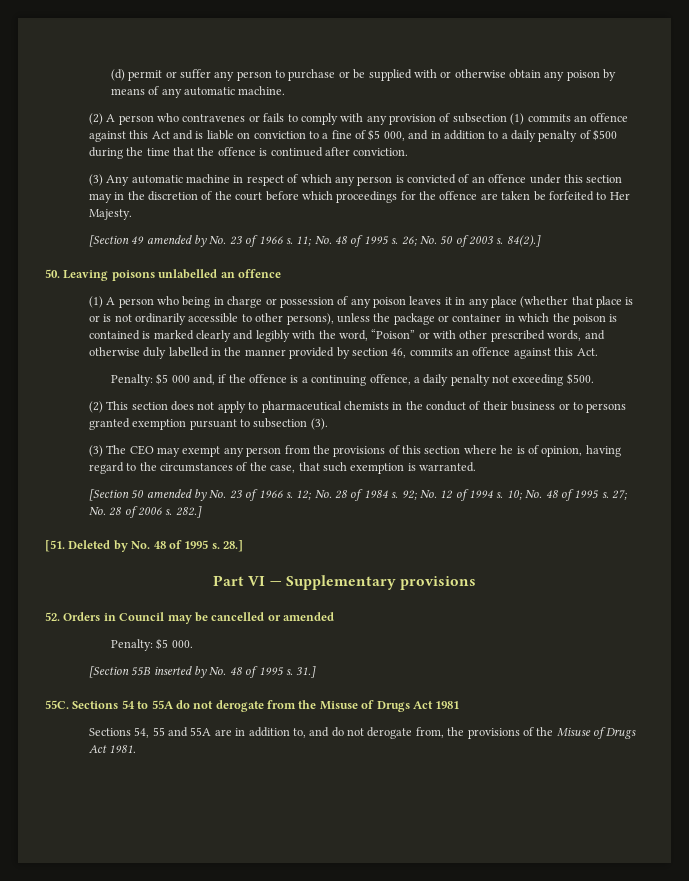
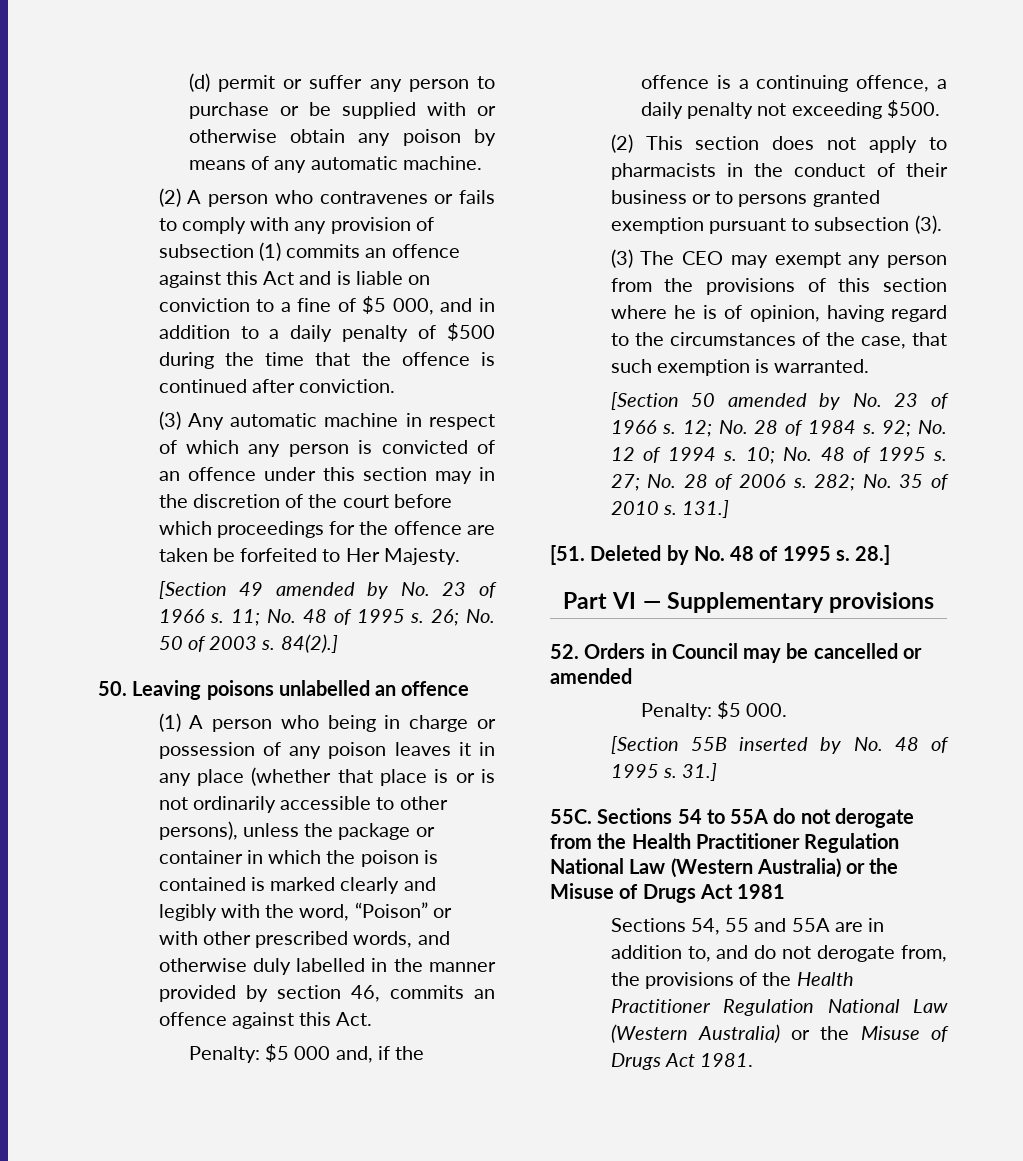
- (2) This section does not apply to pharmaceutical chemists in the conduct of their business or to persons granted exemption pursuant to subsection (3).
+ (2) This section does not apply to pharmacists in the conduct of their business or to persons granted exemption pursuant to subsection (3).
- 282.]
+ 282; No. 35 of 2010 s. 131.]
- Sections 54 to 55A do not derogate from the Misuse of Drugs Act 1981
+ Sections 54 to 55A do not derogate from the Health Practitioner Regulation National Law (Western Australia) or the Misuse of Drugs Act 1981
- Sections 54, 55 and 55A are in addition to, and do not derogate from, the provisions of the Misuse of Drugs Act 1981.
+ Sections 54, 55 and 55A are in addition to, and do not derogate from, the provisions of the Health Practitioner Regulation National Law (Western Australia) or the Misuse of Drugs Act 1981.

